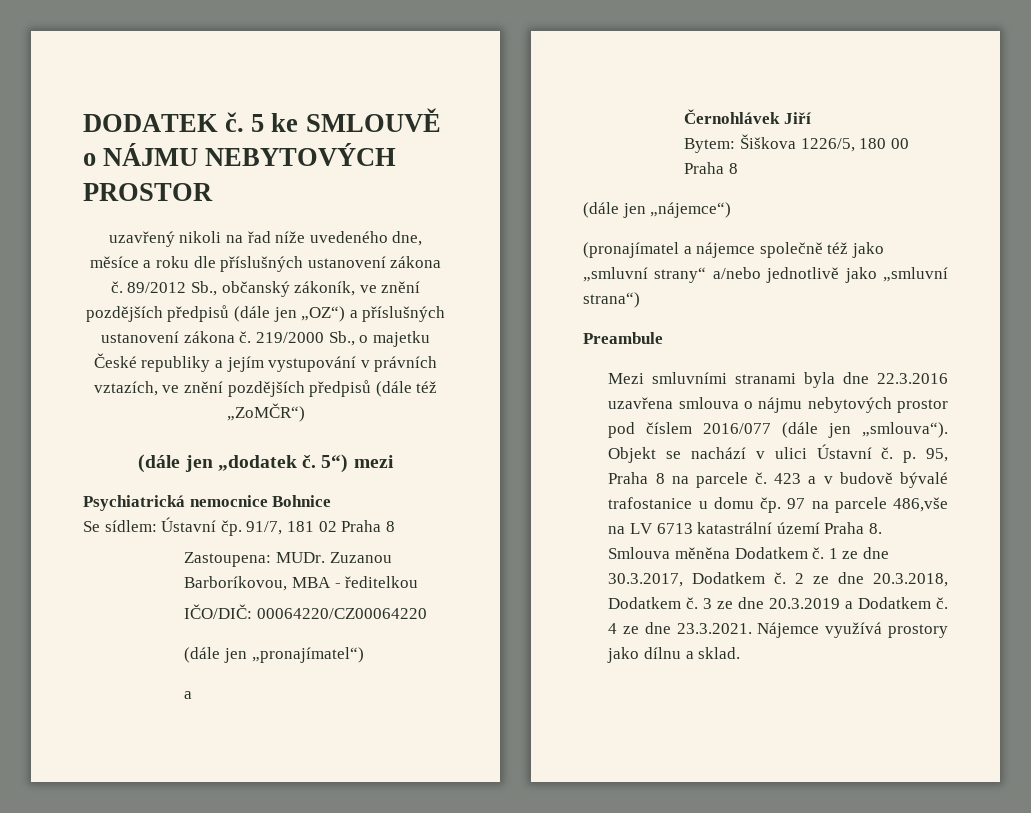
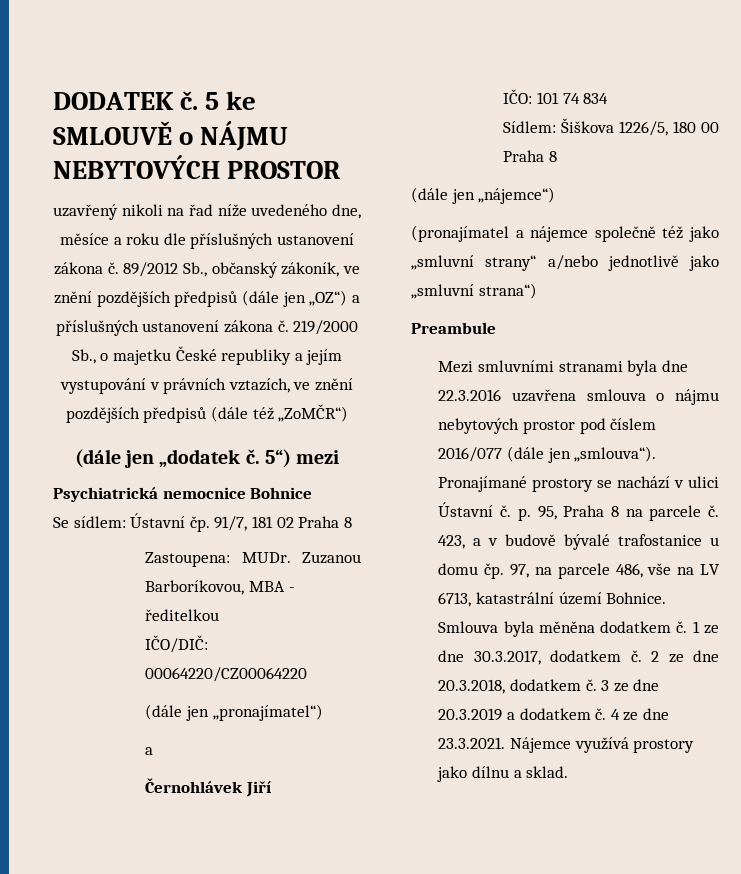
- Bytem: Šiškova 1226/5, 180 00 Praha 8
+ IČO: 101 74 834
+ Sídlem: Šiškova 1226/5, 180 00 Praha 8
- Objekt se nachází v ulici Ústavní č. p. 95, Praha 8 na parcele č.
+ Pronajímané prostory se nachází v ulici Ústavní č. p. 95, Praha 8 na parcele č.
- 423 a v budově bývalé trafostanice u domu čp.
+ 423, a v budově bývalé trafostanice u domu čp.
- 97 na parcele 486,vše na LV 6713 katastrální území Praha 8. Smlouva měněna Dodatkem č.
+ 97, na parcele 486, vše na LV 6713, katastrální území Bohnice. Smlouva byla měněna dodatkem č.
- 1 ze dne 30.3.2017, Dodatkem č.
+ 1 ze dne 30.3.2017, dodatkem č.
- 2 ze dne 20.3.2018, Dodatkem č.
+ 2 ze dne 20.3.2018, dodatkem č.
- 3 ze dne 20.3.2019 a Dodatkem č.
+ 3 ze dne 20.3.2019 a dodatkem č.

